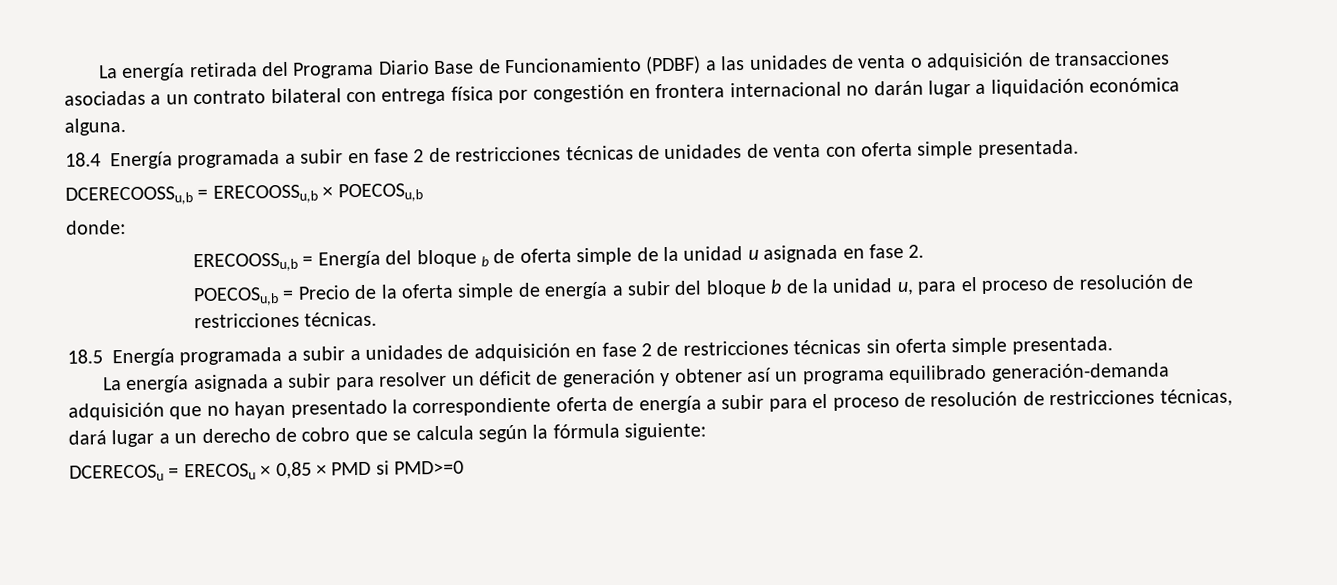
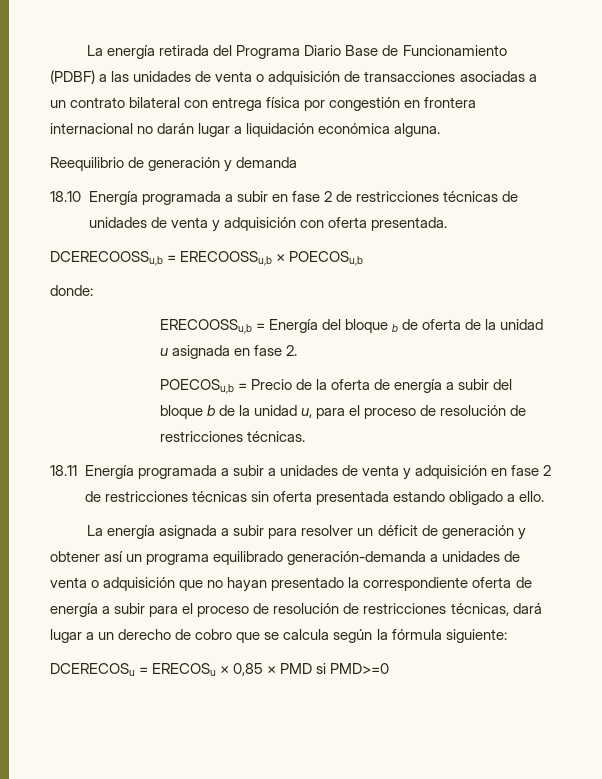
- 18.4 Energía programada a subir en fase 2 de restricciones técnicas de unidades de venta con oferta simple presentada.
+ Reequilibrio de generación y demanda
+ 18.10 Energía programada a subir en fase 2 de restricciones técnicas de unidades de venta y adquisición con oferta presentada.
- ERECOOSSu,b = Energía del bloque b de oferta simple de la unidad u asignada en fase 2.
+ ERECOOSSu,b = Energía del bloque b de oferta de la unidad u asignada en fase 2.
- POECOSu,b = Precio de la oferta simple de energía a subir del bloque b de la unidad u, para el proceso de resolución de restricciones técnicas.
+ POECOSu,b = Precio de la oferta de energía a subir del bloque b de la unidad u, para el proceso de resolución de restricciones técnicas.
- 18.5 Energía programada a subir a unidades de adquisición en fase 2 de restricciones técnicas sin oferta simple presentada.
+ 18.11 Energía programada a subir a unidades de venta y adquisición en fase 2 de restricciones técnicas sin oferta presentada estando obligado a ello.
- La energía asignada a subir para resolver un déficit de generación y obtener así un programa equilibrado generación-demanda adquisición que no hayan presentado la correspondiente oferta de energía a subir para el proceso de resolución de restricciones técnicas, dará lugar a un derecho de cobro que se calcula según la fórmula siguiente:
+ La energía asignada a subir para resolver un déficit de generación y obtener así un programa equilibrado generación-demanda a unidades de venta o adquisición que no hayan presentado la correspondiente oferta de energía a subir para el proceso de resolución de restricciones técnicas, dará lugar a un derecho de cobro que se calcula según la fórmula siguiente:

